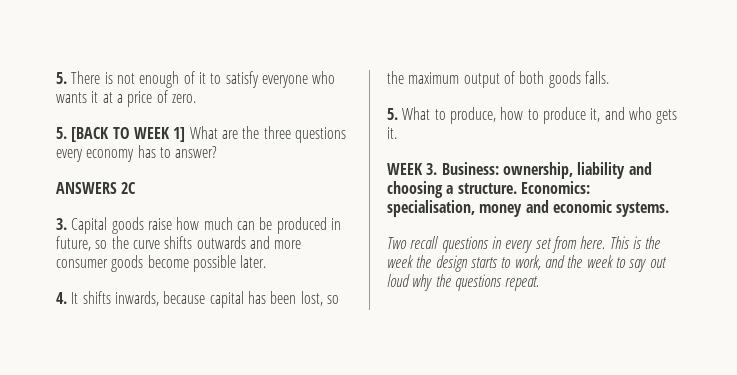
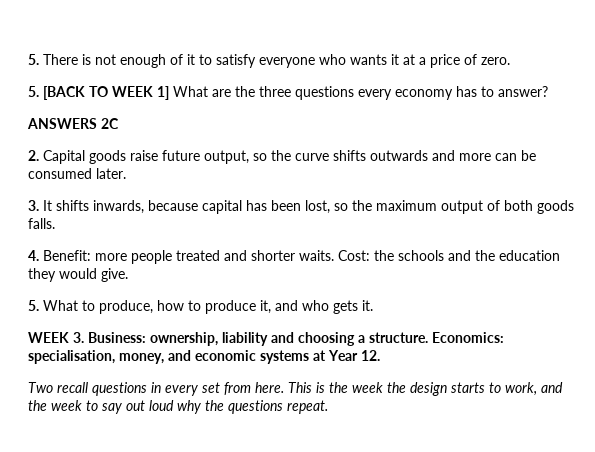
- 3. Capital goods raise how much can be produced in future, so the curve shifts outwards and more consumer goods become possible later.
+ 2. Capital goods raise future output, so the curve shifts outwards and more can be consumed later.
- 4. It shifts inwards, because capital has been lost, so the maximum output of both goods falls.
+ 3. It shifts inwards, because capital has been lost, so the maximum output of both goods falls.
+ 4. Benefit: more people treated and shorter waits. Cost: the schools and the education they would give.
- Economics: specialisation, money and economic systems.
+ Economics: specialisation, money, and economic systems at Year 12.

